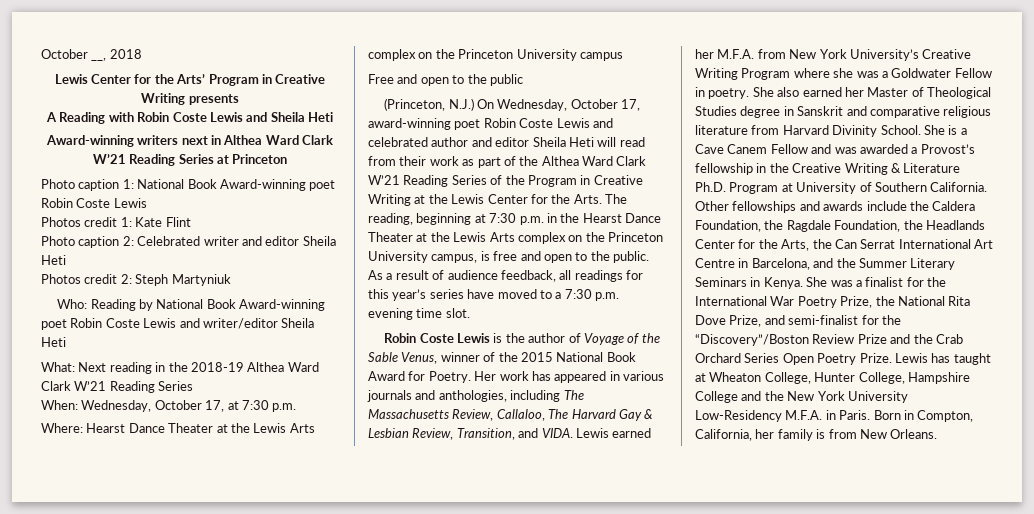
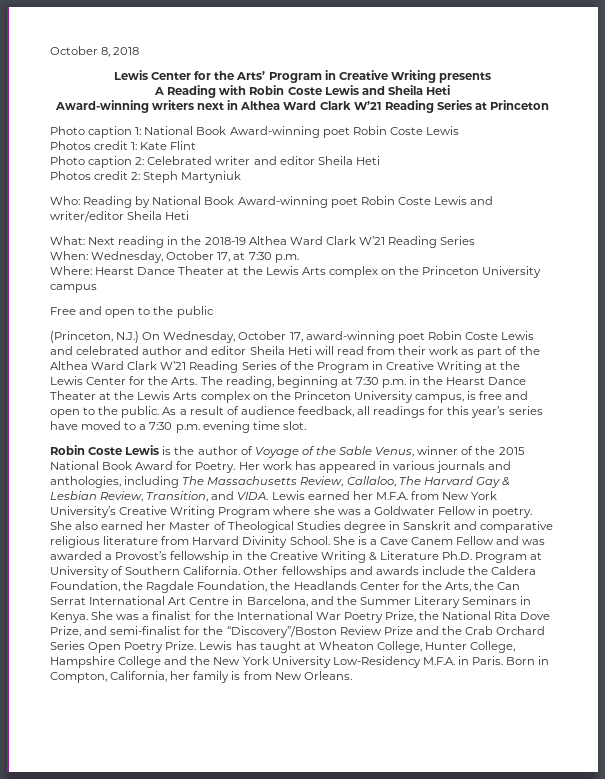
- October __, 2018
+ October 8, 2018

